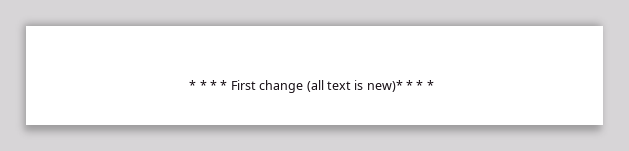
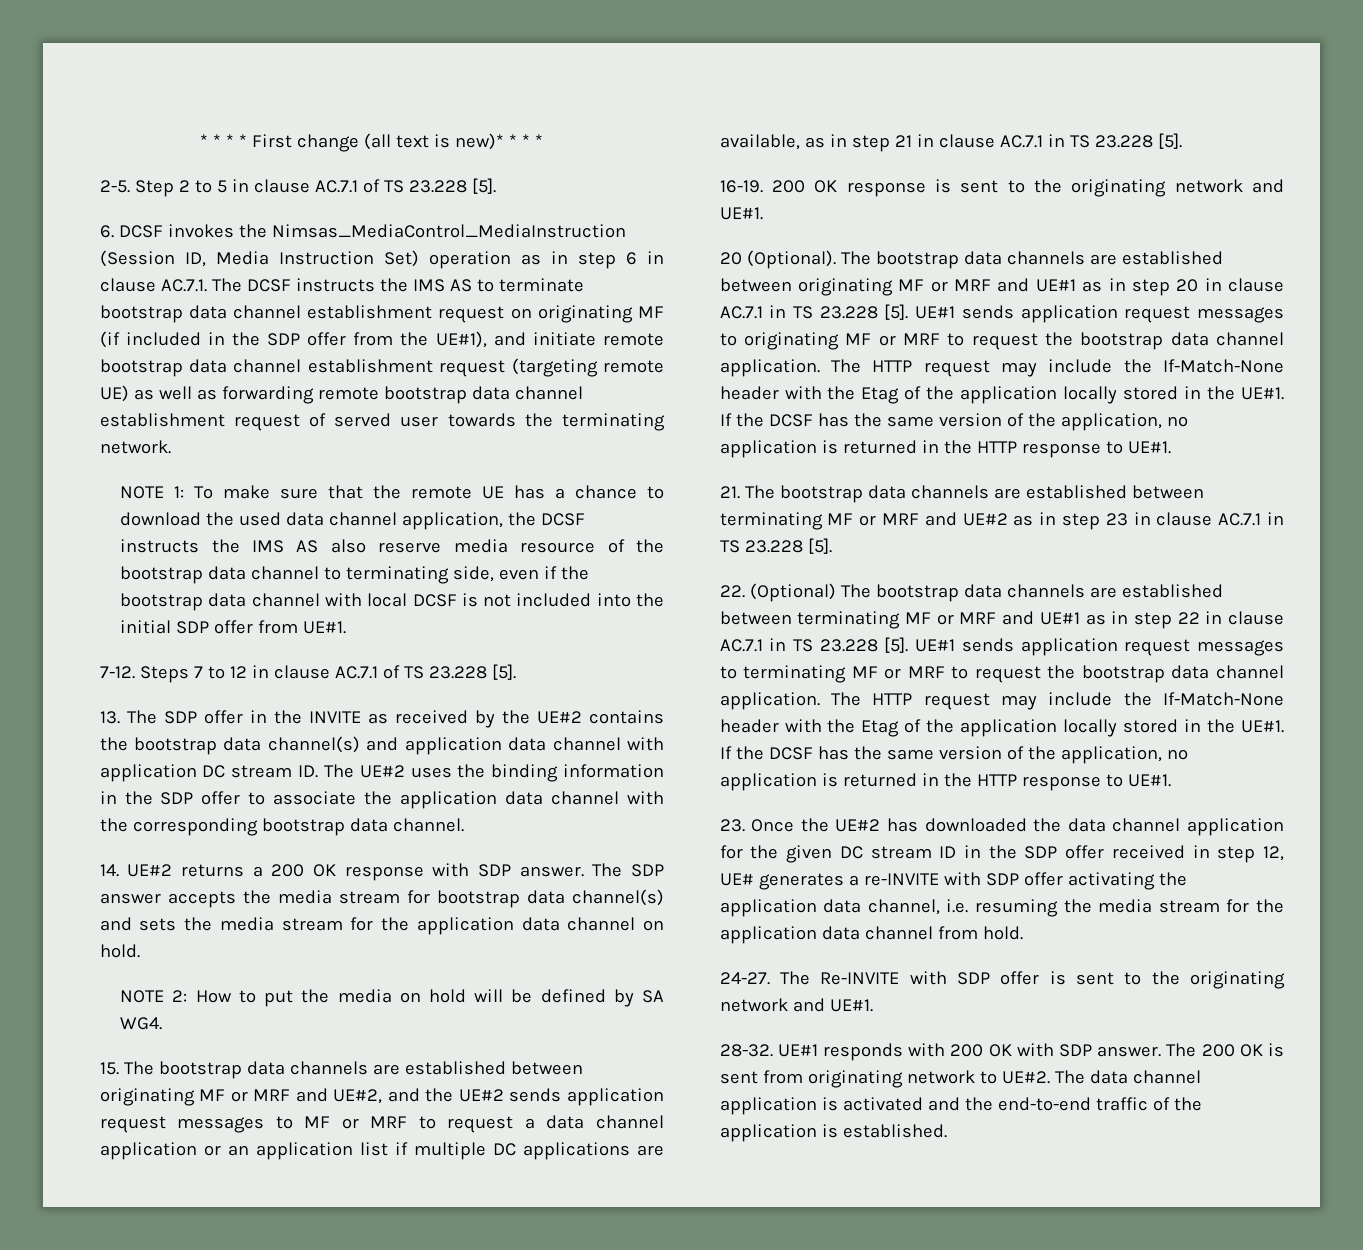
+ 2-5. Step 2 to 5 in clause AC.7.1 of TS 23.228 [5].
+ 6. DCSF invokes the Nimsas_MediaControl_MediaInstruction (Session ID, Media Instruction Set) operation as in step 6 in clause AC.7.1. The DCSF instructs the IMS AS to terminate bootstrap data channel establishment request on originating MF (if included in the SDP offer from the UE#1), and initiate remote bootstrap data channel establishment request (targeting remote UE) as well as forwarding remote bootstrap data channel establishment request of served user towards the terminating network.
+ NOTE 1: To make sure that the remote UE has a chance to download the used data channel application, the DCSF instructs the IMS AS also reserve media resource of the bootstrap data channel to terminating side, even if the bootstrap data channel with local DCSF is not included into the initial SDP offer from UE#1.
+ 7-12. Steps 7 to 12 in clause AC.7.1 of TS 23.228 [5].
+ 13. The SDP offer in the INVITE as received by the UE#2 contains the bootstrap data channel(s) and application data channel with application DC stream ID. The UE#2 uses the binding information in the SDP offer to associate the application data channel with the corresponding bootstrap data channel.
+ 14. UE#2 returns a 200 OK response with SDP answer. The SDP answer accepts the media stream for bootstrap data channel(s) and sets the media stream for the application data channel on hold.
+ NOTE 2: How to put the media on hold will be defined by SA WG4.
+ 15. The bootstrap data channels are established between originating MF or MRF and UE#2, and the UE#2 sends application request messages to MF or MRF to request a data channel application or an application list if multiple DC applications are available, as in step 21 in clause AC.7.1 in TS 23.228 [5].
+ 16-19. 200 OK response is sent to the originating network and UE#1.
+ 20 (Optional). The bootstrap data channels are established between originating MF or MRF and UE#1 as in step 20 in clause AC.7.1 in TS 23.228 [5]. UE#1 sends application request messages to originating MF or MRF to request the bootstrap data channel application. The HTTP request may include the If-Match-None header with the Etag of the application locally stored in the UE#1. If the DCSF has the same version of the application, no application is returned in the HTTP response to UE#1.
+ 21. The bootstrap data channels are established between terminating MF or MRF and UE#2 as in step 23 in clause AC.7.1 in TS 23.228 [5].
+ 22. (Optional) The bootstrap data channels are established between terminating MF or MRF and UE#1 as in step 22 in clause AC.7.1 in TS 23.228 [5]. UE#1 sends application request messages to terminating MF or MRF to request the bootstrap data channel application. The HTTP request may include the If-Match-None header with the Etag of the application locally stored in the UE#1. If the DCSF has the same version of the application, no application is returned in the HTTP response to UE#1.
+ 23. Once the UE#2 has downloaded the data channel application for the given DC stream ID in the SDP offer received in step 12, UE# generates a re-INVITE with SDP offer activating the application data channel, i.e. resuming the media stream for the application data channel from hold.
+ 24-27. The Re-INVITE with SDP offer is sent to the originating network and UE#1.
+ 28-32. UE#1 responds with 200 OK with SDP answer. The 200 OK is sent from originating network to UE#2. The data channel application is activated and the end-to-end traffic of the application is established.

